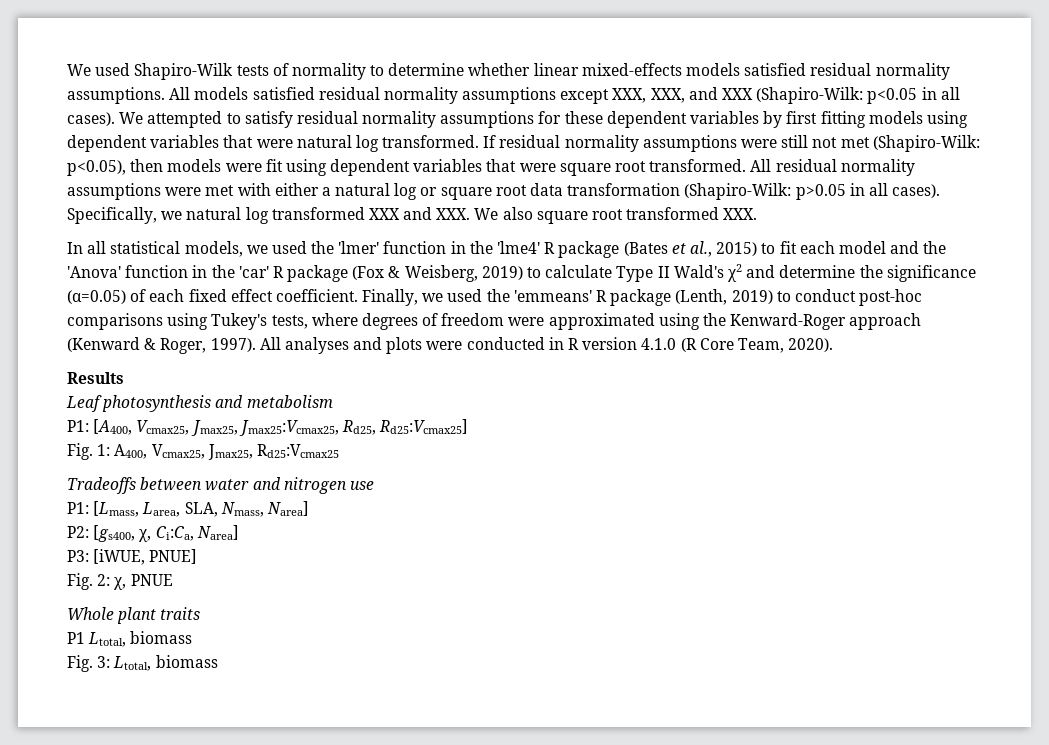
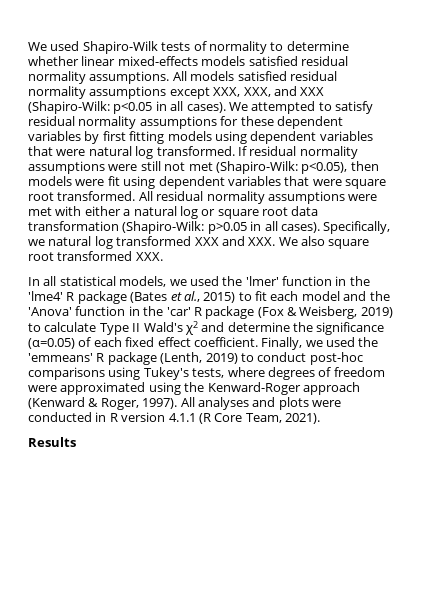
- All analyses and plots were conducted in R version 4.1.0 (R Core Team, 2020).
+ All analyses and plots were conducted in R version 4.1.1 (R Core Team, 2021).
- Leaf photosynthesis and metabolism
- P1: [A400, Vcmax25, Jmax25, Jmax25:Vcmax25, Rd25, Rd25:Vcmax25]
- Fig. 1: A400, Vcmax25, Jmax25, Rd25:Vcmax25
- Tradeoffs between water and nitrogen use
- P1: [Lmass, Larea, SLA, Nmass, Narea]
- P2: [gs400, χ, Ci:Ca, Narea]
- P3: [iWUE, PNUE]
- Fig. 2: χ, PNUE
- Whole plant traits
- P1 Ltotal, biomass
- Fig. 3: Ltotal, biomass

